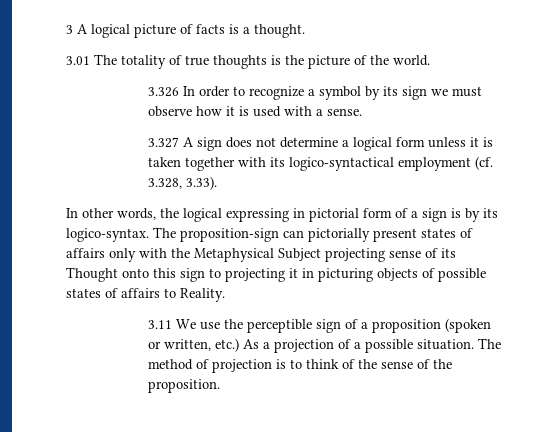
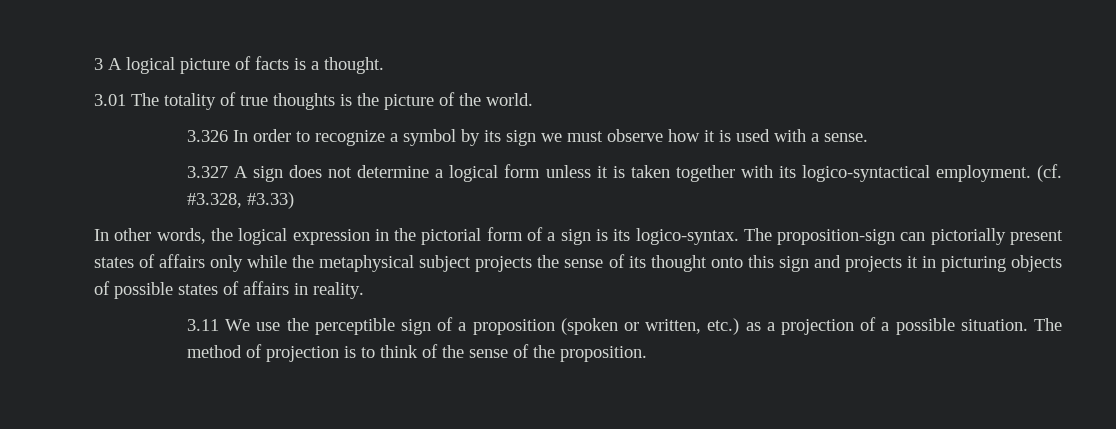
- 3.327 A sign does not determine a logical form unless it is taken together with its logico-syntactical employment (cf. 3.328, 3.33).
+ 3.327 A sign does not determine a logical form unless it is taken together with its logico-syntactical employment. (cf. #3.328, #3.33)
- In other words, the logical expressing in pictorial form of a sign is by its logico-syntax.
+ In other words, the logical expression in the pictorial form of a sign is its logico-syntax.
- The proposition-sign can pictorially present states of affairs only with the Metaphysical Subject projecting sense of its Thought onto this sign to projecting it in picturing objects of possible states of affairs to Reality.
+ The proposition-sign can pictorially present states of affairs only while the metaphysical subject projects the sense of its thought onto this sign and projects it in picturing objects of possible states of affairs in reality.
- 3.11 We use the perceptible sign of a proposition (spoken or written, etc.) As a projection of a possible situation.
+ 3.11 We use the perceptible sign of a proposition (spoken or written, etc.) as a projection of a possible situation.

